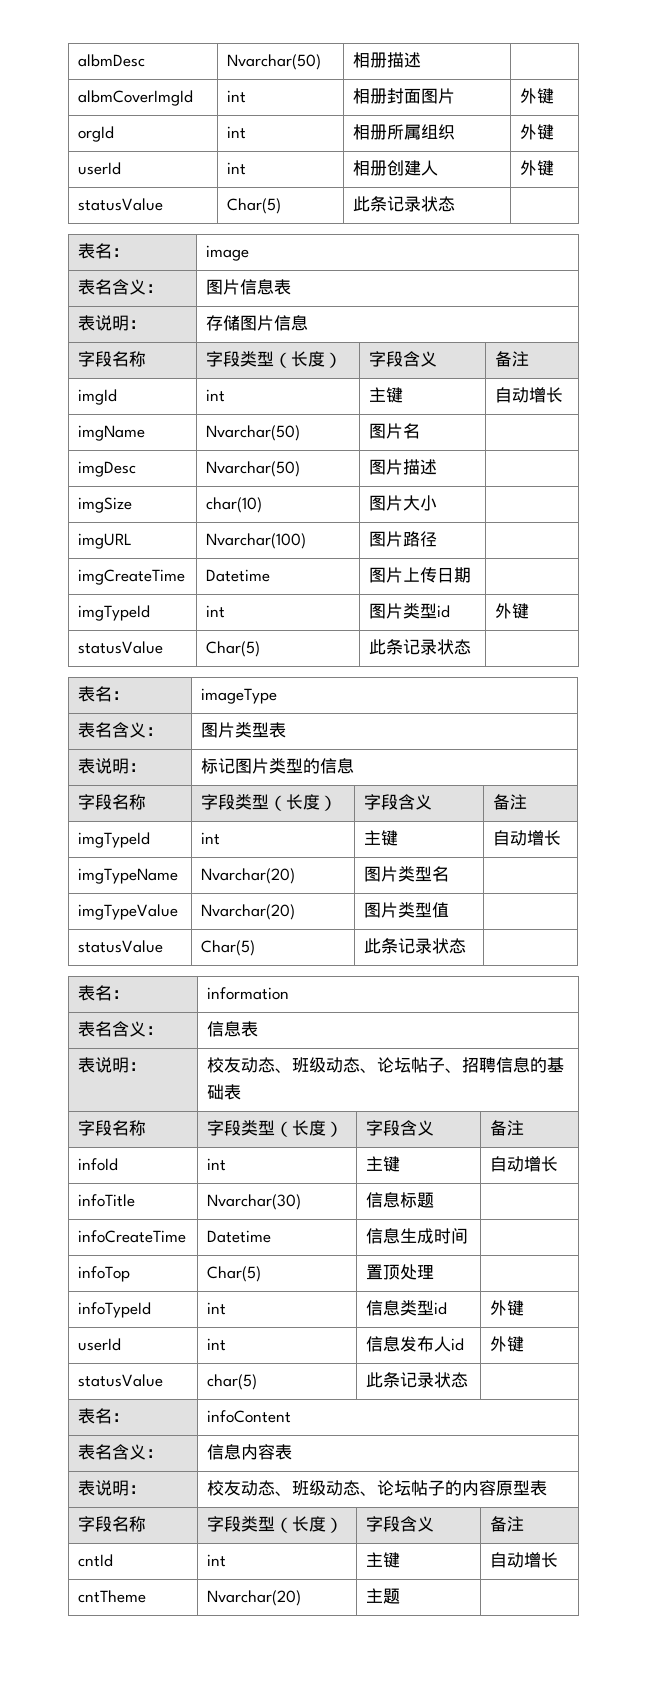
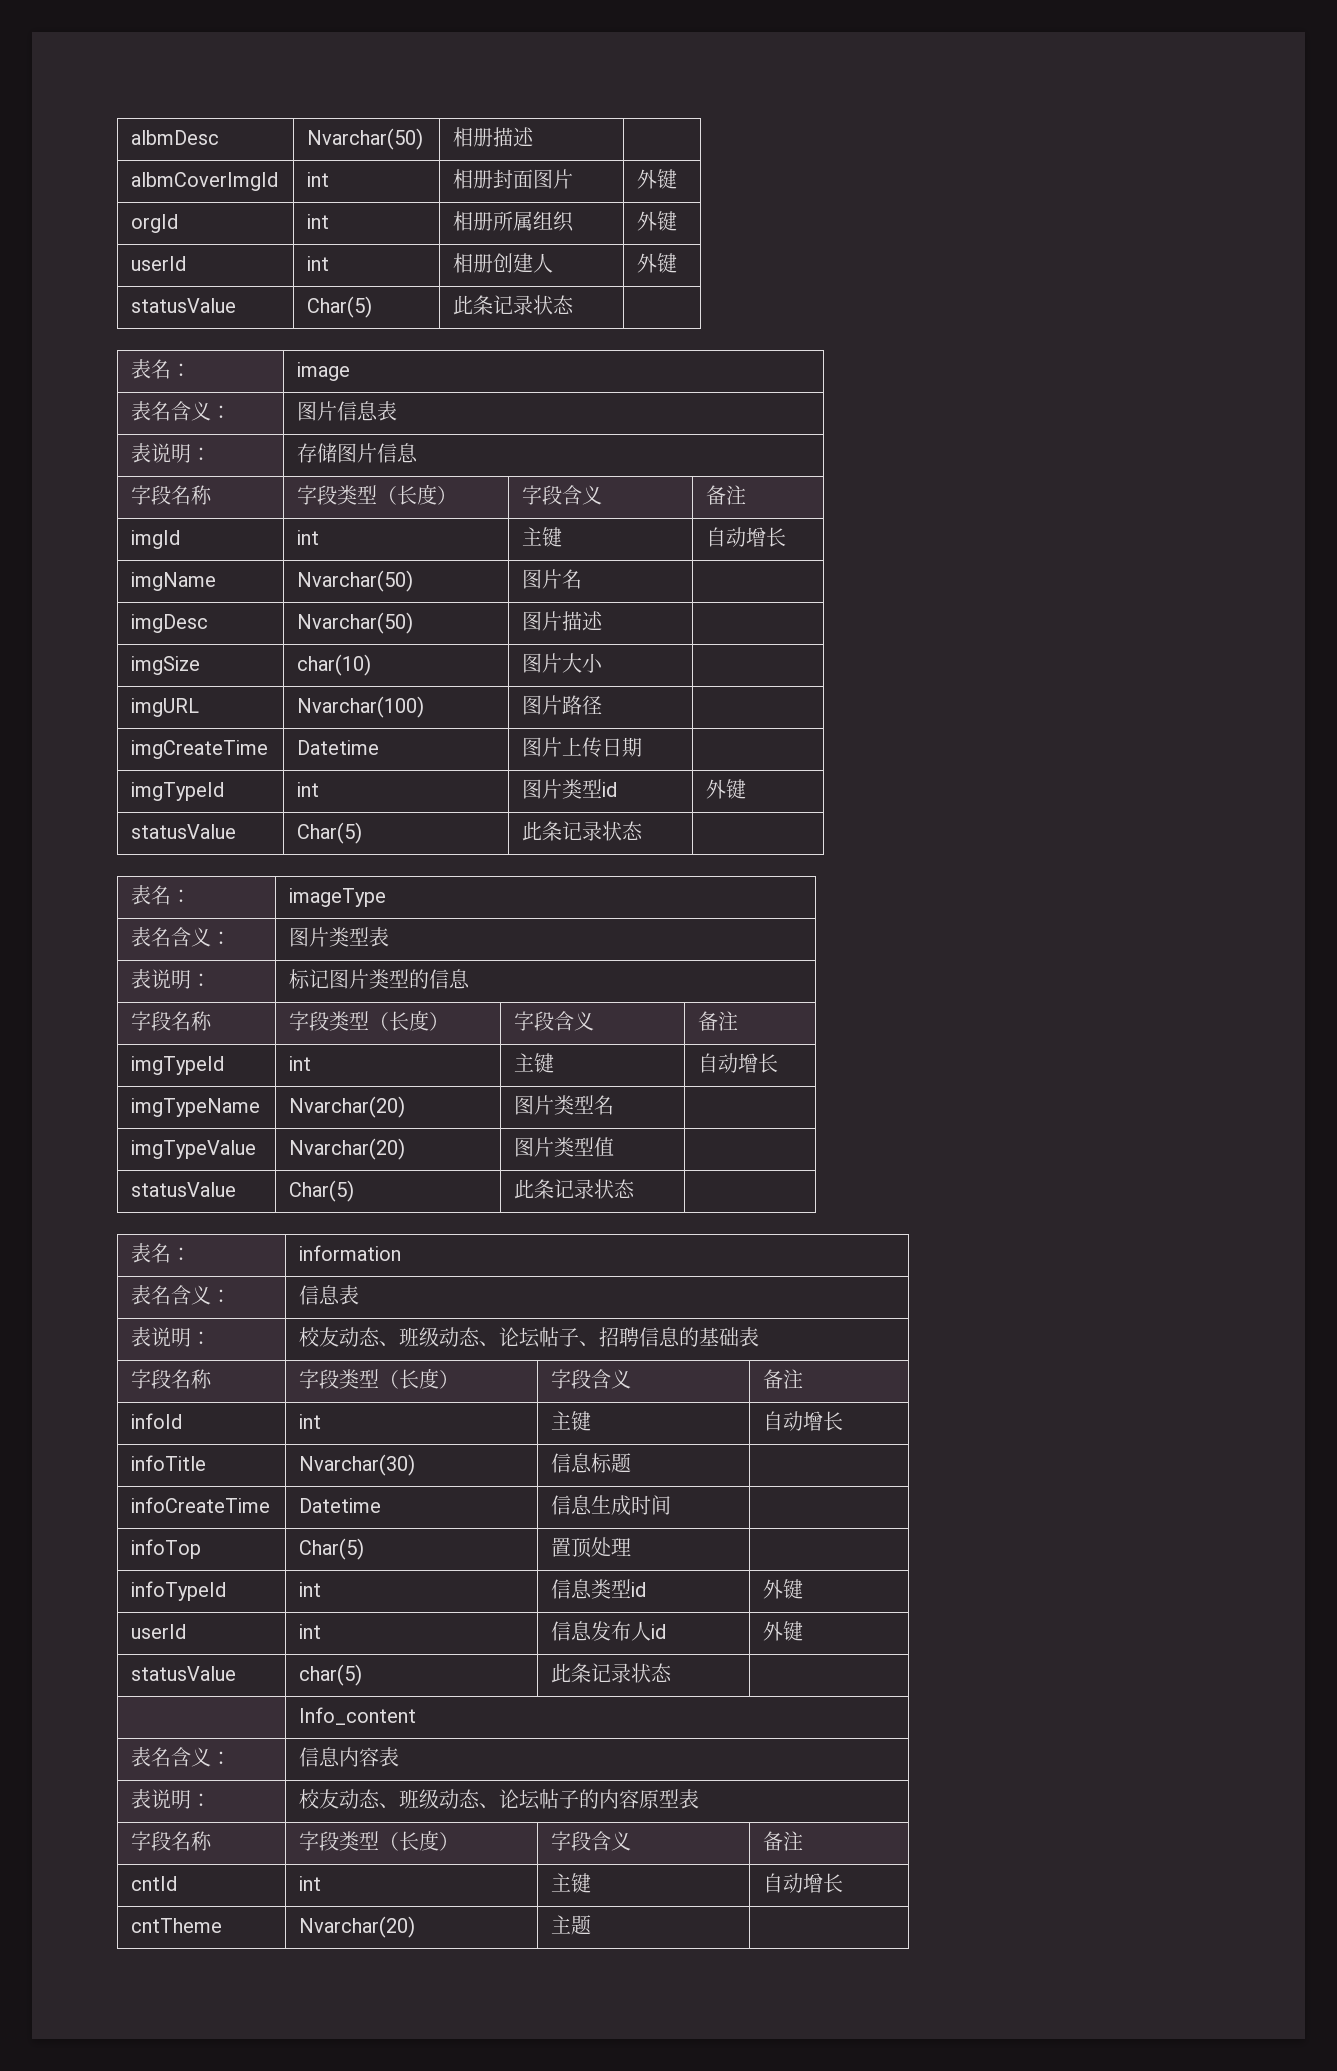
- 表名： | infoContent
+ | Info_content

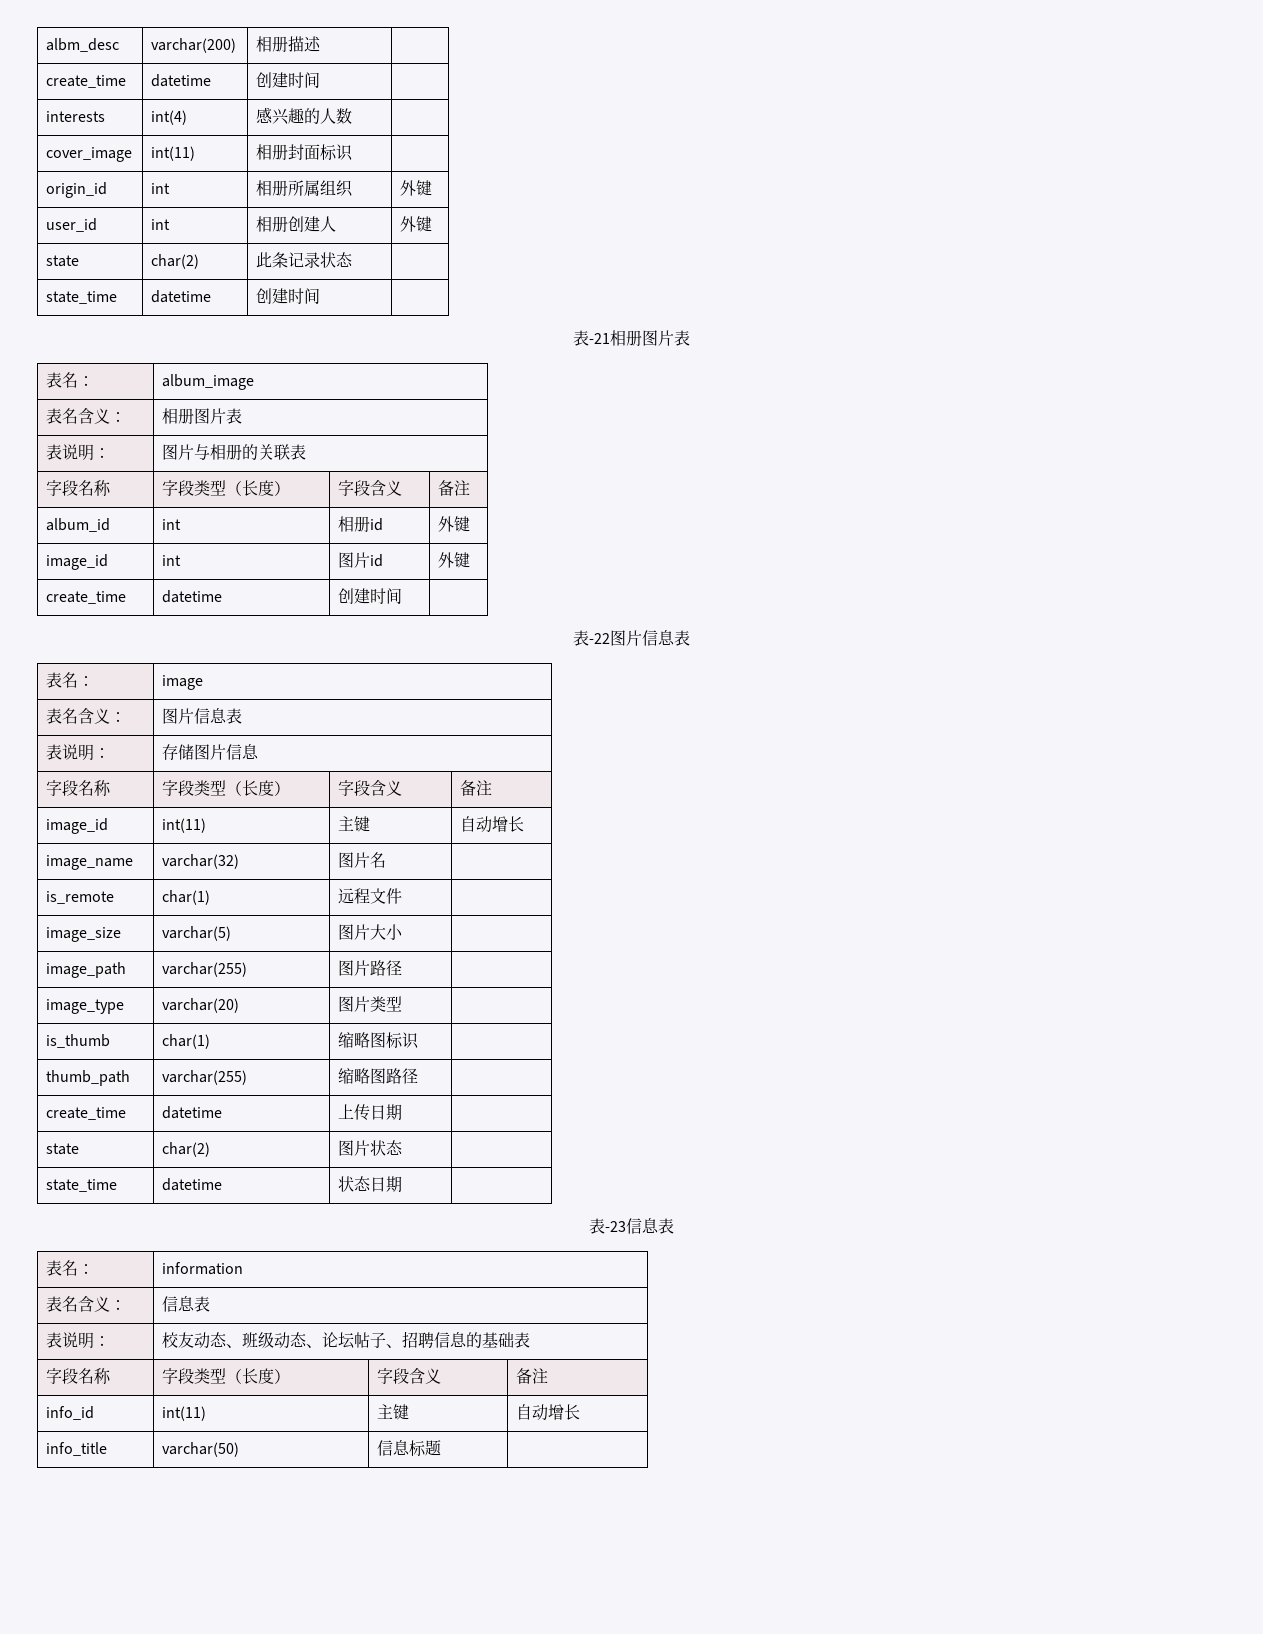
- albmDesc | Nvarchar(50) | 相册描述 |
- albmCoverImgId | int | 相册封面图片 | 外键
- orgId | int | 相册所属组织 | 外键
+ albm_desc | varchar(200) | 相册描述 |
+ create_time | datetime | 创建时间 |
+ interests | int(4) | 感兴趣的人数 |
+ cover_image | int(11) | 相册封面标识 |
+ origin_id | int | 相册所属组织 | 外键
- userId | int | 相册创建人 | 外键
- statusValue | Char(5) | 此条记录状态 |
+ user_id | int | 相册创建人 | 外键
+ state | char(2) | 此条记录状态 |
+ state_time | datetime | 创建时间 |
+ 表-21相册图片表
+ 表名： | album_image
+ 表名含义： | 相册图片表
+ 表说明： | 图片与相册的关联表
+ 字段名称 | 字段类型（长度） | 字段含义 | 备注
+ album_id | int | 相册id | 外键
+ image_id | int | 图片id | 外键
+ create_time | datetime | 创建时间 |
+ 表-22图片信息表
- imgId | int | 主键 | 自动增长
- imgName | Nvarchar(50) | 图片名 |
+ image_id | int(11) | 主键 | 自动增长
+ image_name | varchar(32) | 图片名 |
- imgDesc | Nvarchar(50) | 图片描述 |
- imgSize | char(10) | 图片大小 |
+ is_remote | char(1) | 远程文件 |
+ image_size | varchar(5) | 图片大小 |
- imgURL | Nvarchar(100) | 图片路径 |
+ image_path | varchar(255) | 图片路径 |
- imgCreateTime | Datetime | 图片上传日期 |
+ image_type | varchar(20) | 图片类型 |
+ is_thumb | char(1) | 缩略图标识 |
+ thumb_path | varchar(255) | 缩略图路径 |
+ create_time | datetime | 上传日期 |
- imgTypeId | int | 图片类型id | 外键
- statusValue | Char(5) | 此条记录状态 |
- 表名： | imageType
- 表名含义： | 图片类型表
- 表说明： | 标记图片类型的信息
- 字段名称 | 字段类型（长度） | 字段含义 | 备注
- imgTypeId | int | 主键 | 自动增长
- imgTypeName | Nvarchar(20) | 图片类型名 |
- imgTypeValue | Nvarchar(20) | 图片类型值 |
- statusValue | Char(5) | 此条记录状态 |
+ state | char(2) | 图片状态 |
+ state_time | datetime | 状态日期 |
+ 表-23信息表
- infoId | int | 主键 | 自动增长
- infoTitle | Nvarchar(30) | 信息标题 |
+ info_id | int(11) | 主键 | 自动增长
+ info_title | varchar(50) | 信息标题 |
- infoCreateTime | Datetime | 信息生成时间 |
- infoTop | Char(5) | 置顶处理 |
- infoTypeId | int | 信息类型id | 外键
- userId | int | 信息发布人id | 外键
- statusValue | char(5) | 此条记录状态 |
- | Info_content
- 表名含义： | 信息内容表
- 表说明： | 校友动态、班级动态、论坛帖子的内容原型表
- 字段名称 | 字段类型（长度） | 字段含义 | 备注
- cntId | int | 主键 | 自动增长
- cntTheme | Nvarchar(20) | 主题 |

